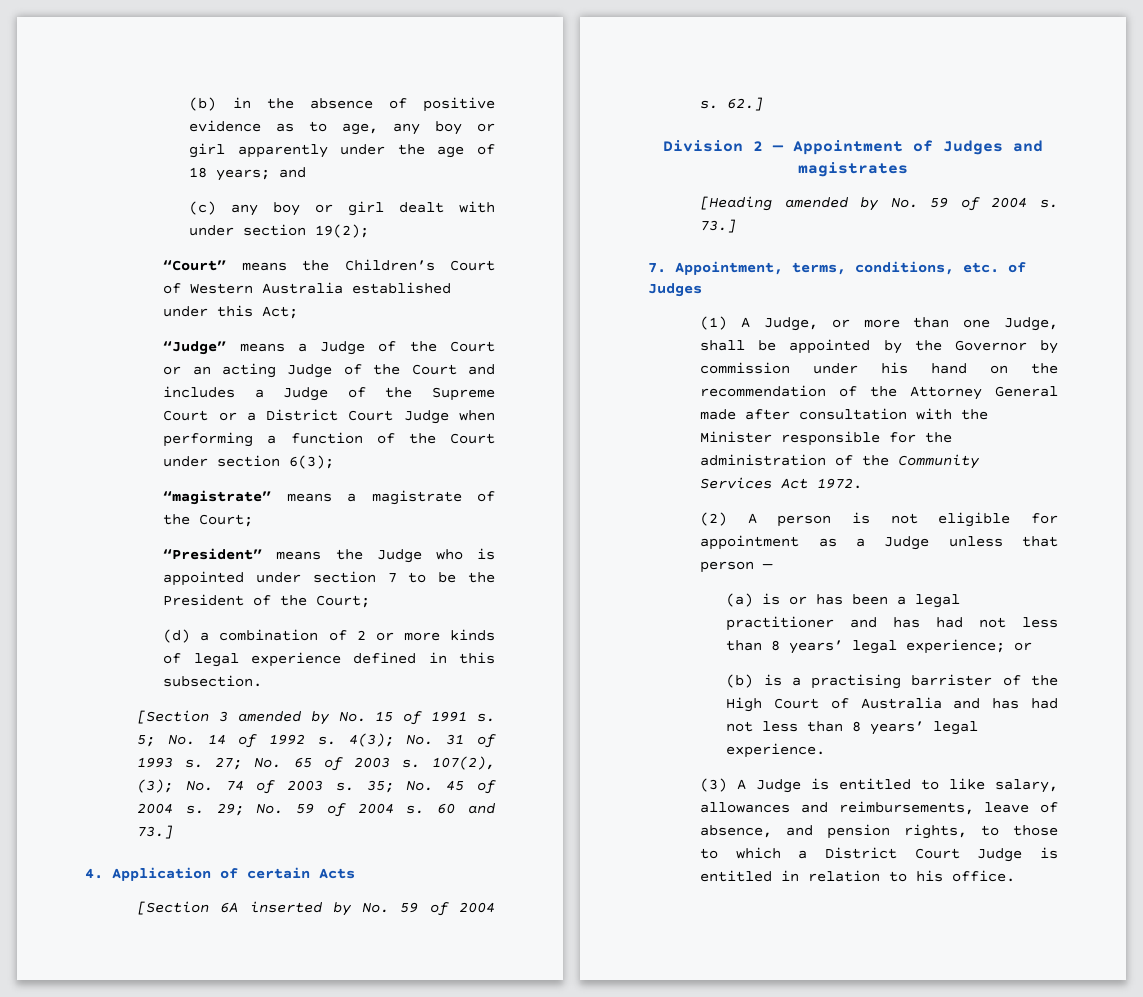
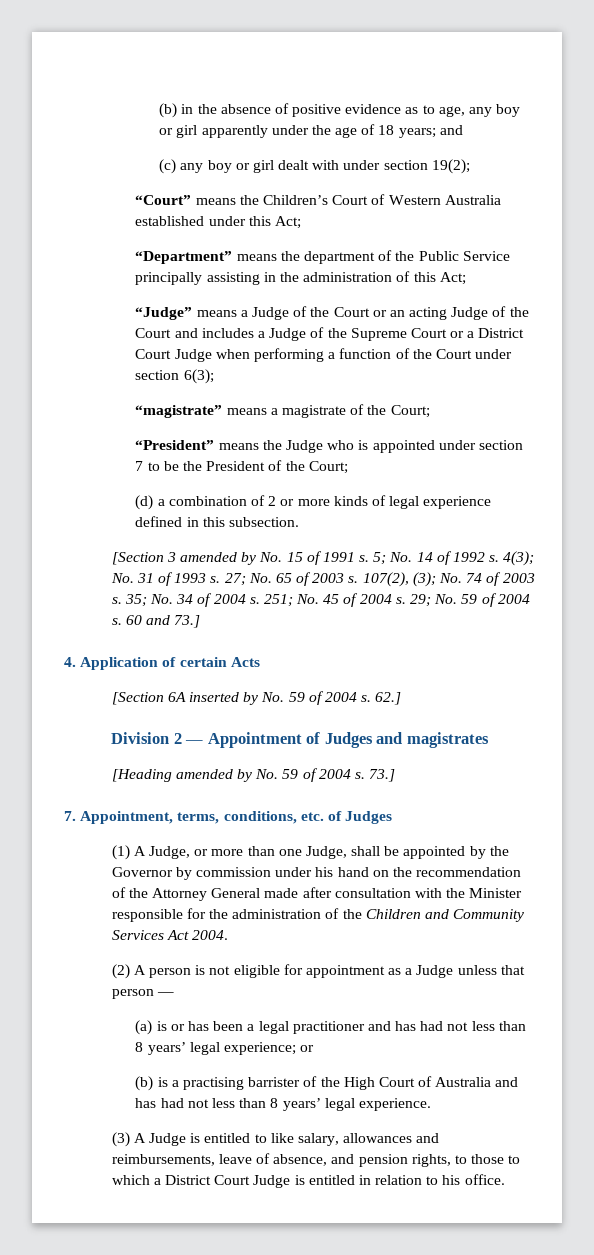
+ “Department” means the department of the Public Service principally assisting in the administration of this Act;
- 35; No. 45 of 2004 s.
+ 35; No. 34 of 2004 s. 251; No. 45 of 2004 s.
- (1) A Judge, or more than one Judge, shall be appointed by the Governor by commission under his hand on the recommendation of the Attorney General made after consultation with the Minister responsible for the administration of the Community Services Act 1972.
+ (1) A Judge, or more than one Judge, shall be appointed by the Governor by commission under his hand on the recommendation of the Attorney General made after consultation with the Minister responsible for the administration of the Children and Community Services Act 2004.

